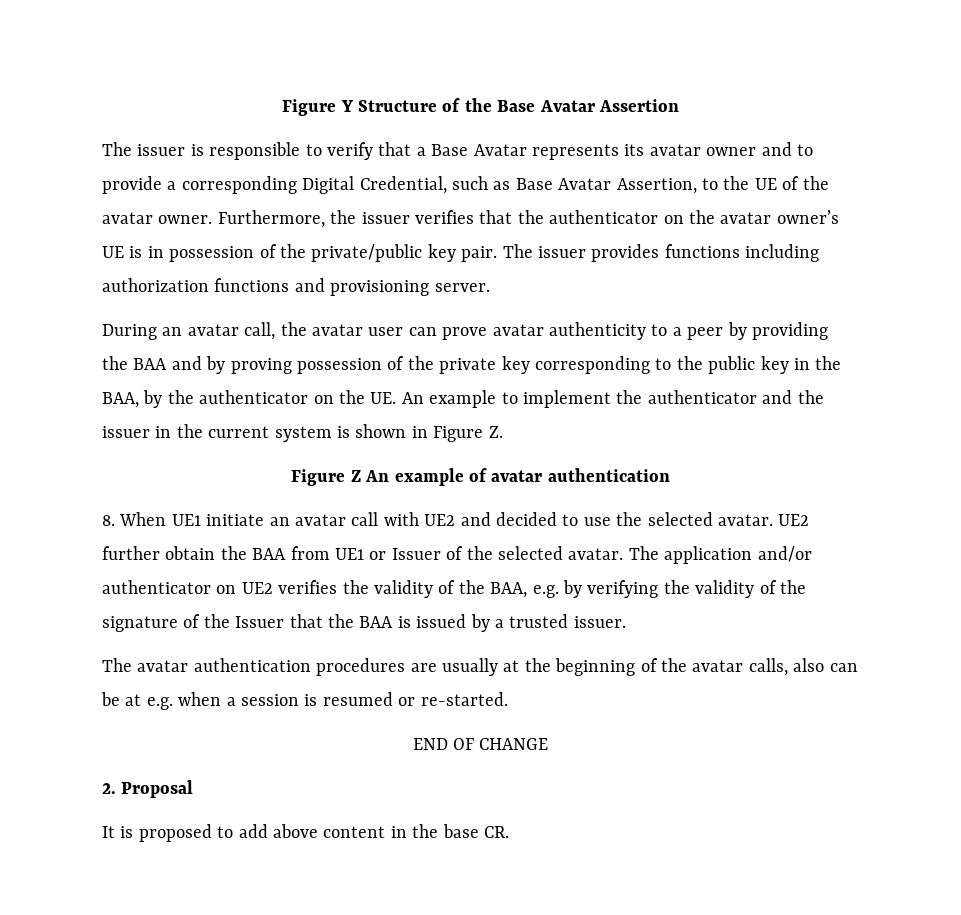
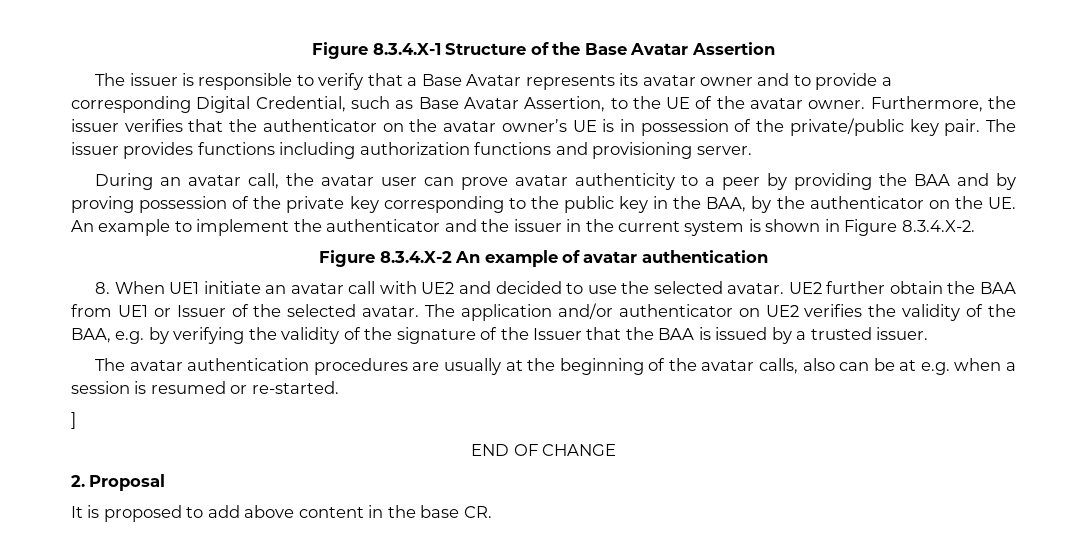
- Figure Y Structure of the Base Avatar Assertion
+ Figure 8.3.4.X-1 Structure of the Base Avatar Assertion
- During an avatar call, the avatar user can prove avatar authenticity to a peer by providing the BAA and by proving possession of the private key corresponding to the public key in the BAA, by the authenticator on the UE. An example to implement the authenticator and the issuer in the current system is shown in Figure Z.
- Figure Z An example of avatar authentication
+ During an avatar call, the avatar user can prove avatar authenticity to a peer by providing the BAA and by proving possession of the private key corresponding to the public key in the BAA, by the authenticator on the UE. An example to implement the authenticator and the issuer in the current system is shown in Figure 8.3.4.X-2.
+ Figure 8.3.4.X-2 An example of avatar authentication
+ ]

